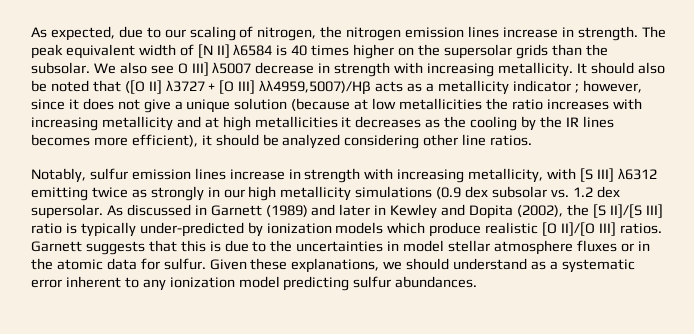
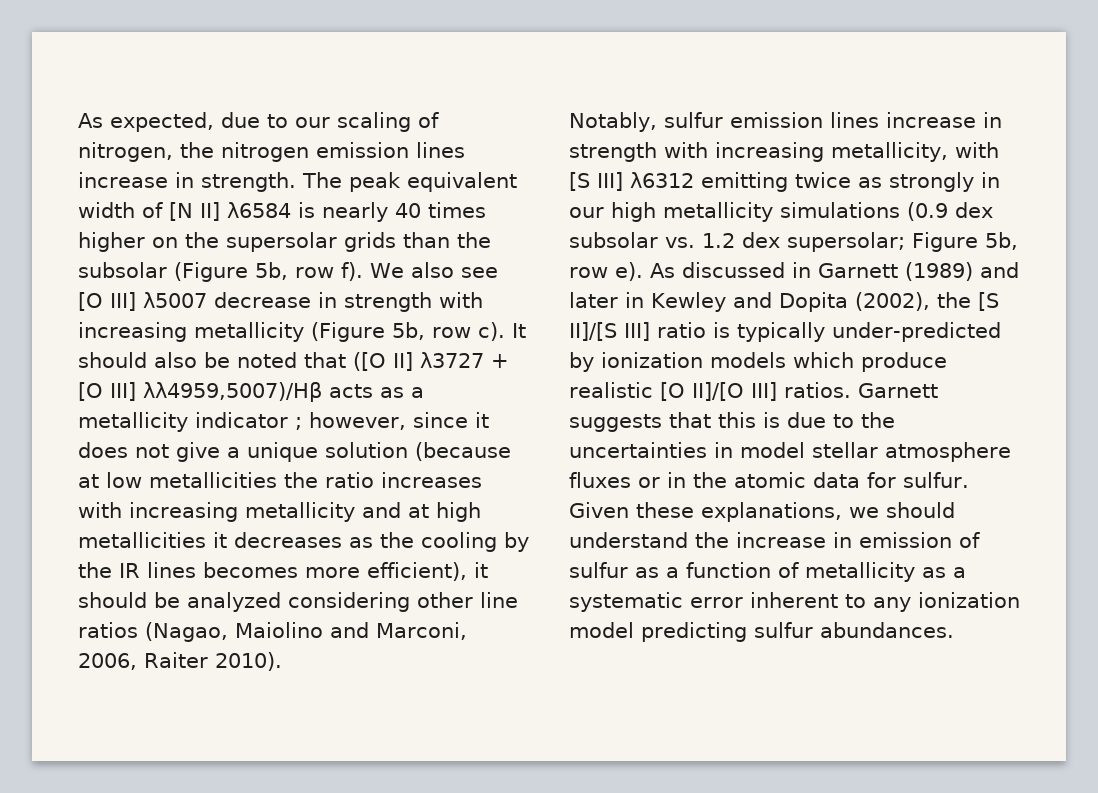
- The peak equivalent width of [N II] λ6584 is 40 times higher on the supersolar grids than the subsolar.
+ The peak equivalent width of [N II] λ6584 is nearly 40 times higher on the supersolar grids than the subsolar (Figure 5b, row f).
- We also see O III] λ5007 decrease in strength with increasing metallicity.
+ We also see [O III] λ5007 decrease in strength with increasing metallicity (Figure 5b, row c).
- however, since it does not give a unique solution (because at low metallicities the ratio increases with increasing metallicity and at high metallicities it decreases as the cooling by the IR lines becomes more efficient), it should be analyzed considering other line ratios.
+ however, since it does not give a unique solution (because at low metallicities the ratio increases with increasing metallicity and at high metallicities it decreases as the cooling by the IR lines becomes more efficient), it should be analyzed considering other line ratios (Nagao, Maiolino and Marconi, 2006, Raiter 2010).
- Notably, sulfur emission lines increase in strength with increasing metallicity, with [S III] λ6312 emitting twice as strongly in our high metallicity simulations (0.9 dex subsolar vs. 1.2 dex supersolar.
+ Notably, sulfur emission lines increase in strength with increasing metallicity, with [S III] λ6312 emitting twice as strongly in our high metallicity simulations (0.9 dex subsolar vs. 1.2 dex supersolar; Figure 5b, row e).
- Given these explanations, we should understand as a systematic error inherent to any ionization model predicting sulfur abundances.
+ Given these explanations, we should understand the increase in emission of sulfur as a function of metallicity as a systematic error inherent to any ionization model predicting sulfur abundances.

